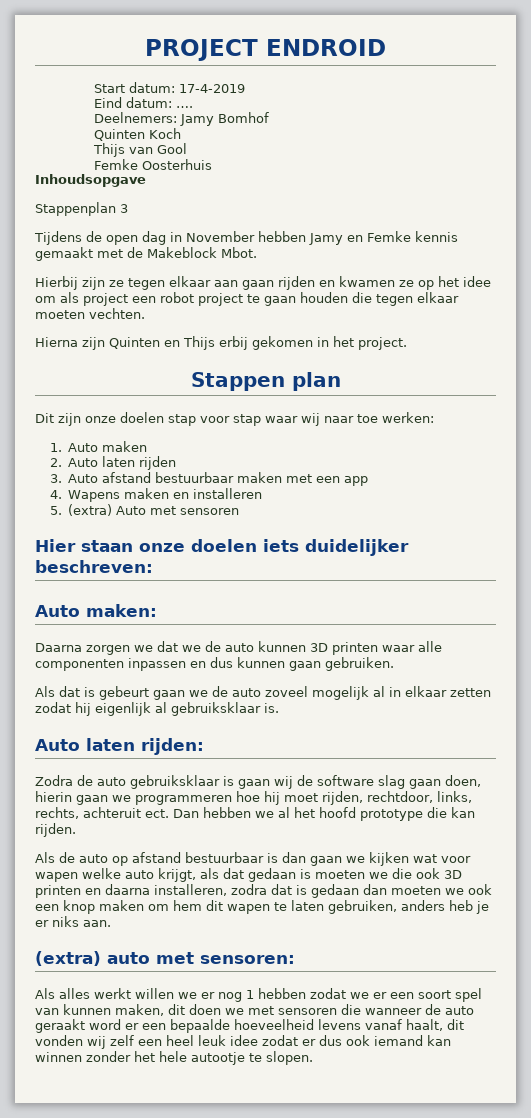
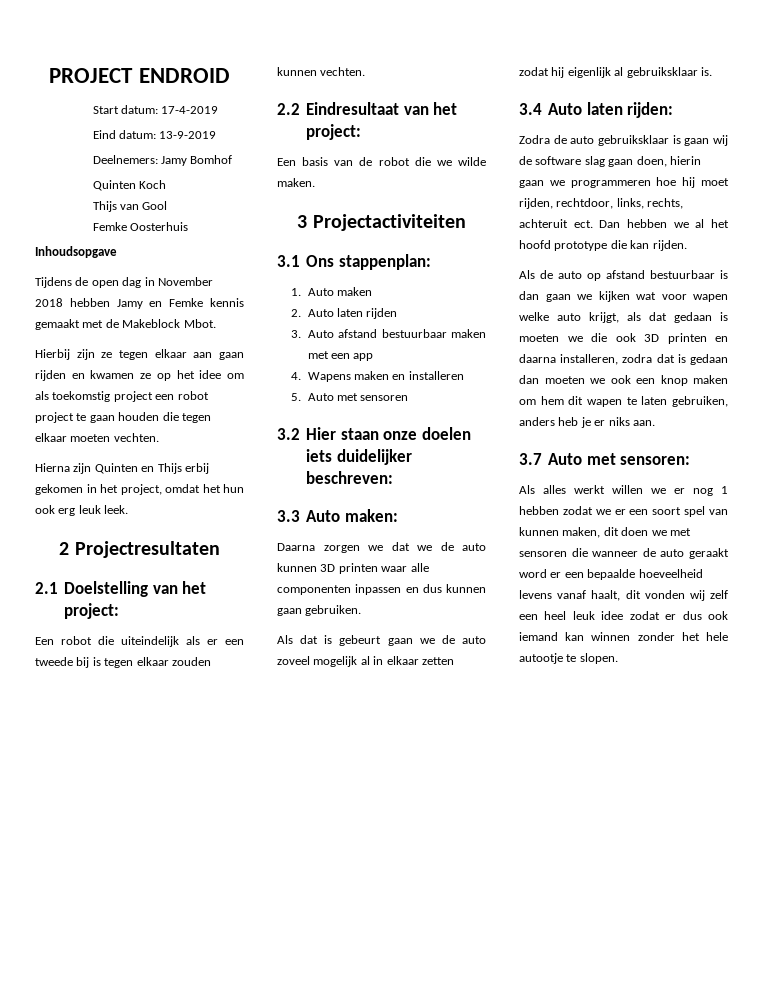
- Eind datum: ….
+ Eind datum: 13-9-2019
- Stappenplan 3
- Tijdens de open dag in November hebben Jamy en Femke kennis gemaakt met de Makeblock Mbot.
+ Tijdens de open dag in November 2018 hebben Jamy en Femke kennis gemaakt met de Makeblock Mbot.
- Hierbij zijn ze tegen elkaar aan gaan rijden en kwamen ze op het idee om als project een robot project te gaan houden die tegen elkaar moeten vechten.
+ Hierbij zijn ze tegen elkaar aan gaan rijden en kwamen ze op het idee om als toekomstig project een robot project te gaan houden die tegen elkaar moeten vechten.
- Hierna zijn Quinten en Thijs erbij gekomen in het project.
- Stappen plan
- Dit zijn onze doelen stap voor stap waar wij naar toe werken:
+ Hierna zijn Quinten en Thijs erbij gekomen in het project, omdat het hun ook erg leuk leek.
+ 2 Projectresultaten
+ 2.1 Doelstelling van het project:
+ Een robot die uiteindelijk als er een tweede bij is tegen elkaar zouden kunnen vechten.
+ 2.2 Eindresultaat van het project:
+ Een basis van de robot die we wilde maken.
+ 3 Projectactiviteiten
+ 3.1 Ons stappenplan:
- 5. (extra) Auto met sensoren
+ 5. Auto met sensoren
- Hier staan onze doelen iets duidelijker beschreven:
+ 3.2 Hier staan onze doelen iets duidelijker beschreven:
- Auto maken:
+ 3.3 Auto maken:
- Auto laten rijden:
+ 3.4 Auto laten rijden:
- (extra) auto met sensoren:
+ 3.7 Auto met sensoren:

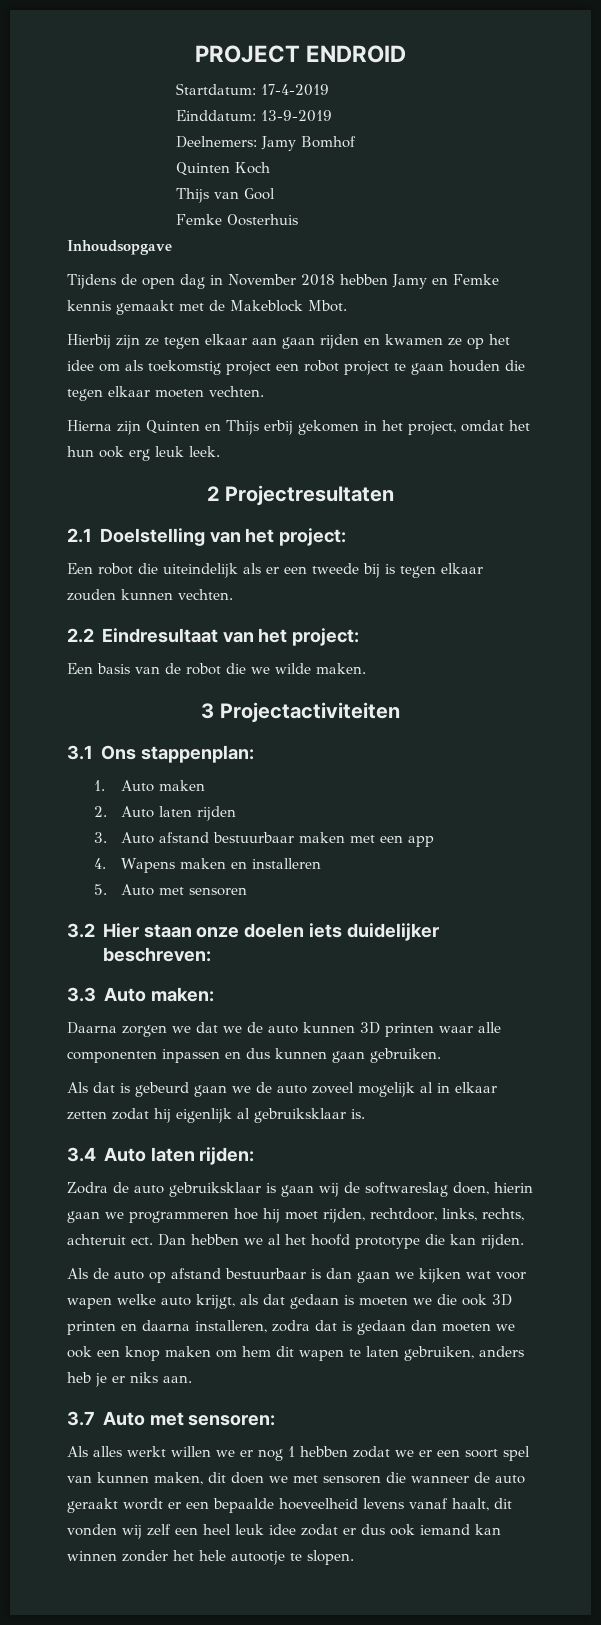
- Start datum: 17-4-2019
+ Startdatum: 17-4-2019
- Eind datum: 13-9-2019
+ Einddatum: 13-9-2019
- Als dat is gebeurt gaan we de auto zoveel mogelijk al in elkaar zetten zodat hij eigenlijk al gebruiksklaar is.
+ Als dat is gebeurd gaan we de auto zoveel mogelijk al in elkaar zetten zodat hij eigenlijk al gebruiksklaar is.
- Zodra de auto gebruiksklaar is gaan wij de software slag gaan doen, hierin gaan we programmeren hoe hij moet rijden, rechtdoor, links, rechts, achteruit ect.
+ Zodra de auto gebruiksklaar is gaan wij de softwareslag doen, hierin gaan we programmeren hoe hij moet rijden, rechtdoor, links, rechts, achteruit ect.
- Als alles werkt willen we er nog 1 hebben zodat we er een soort spel van kunnen maken, dit doen we met sensoren die wanneer de auto geraakt word er een bepaalde hoeveelheid levens vanaf haalt, dit vonden wij zelf een heel leuk idee zodat er dus ook iemand kan winnen zonder het hele autootje te slopen.
+ Als alles werkt willen we er nog 1 hebben zodat we er een soort spel van kunnen maken, dit doen we met sensoren die wanneer de auto geraakt wordt er een bepaalde hoeveelheid levens vanaf haalt, dit vonden wij zelf een heel leuk idee zodat er dus ook iemand kan winnen zonder het hele autootje te slopen.

